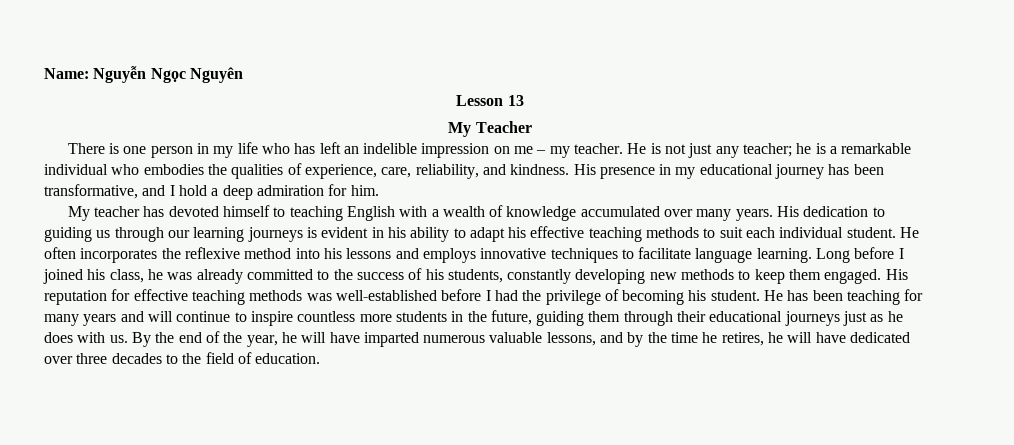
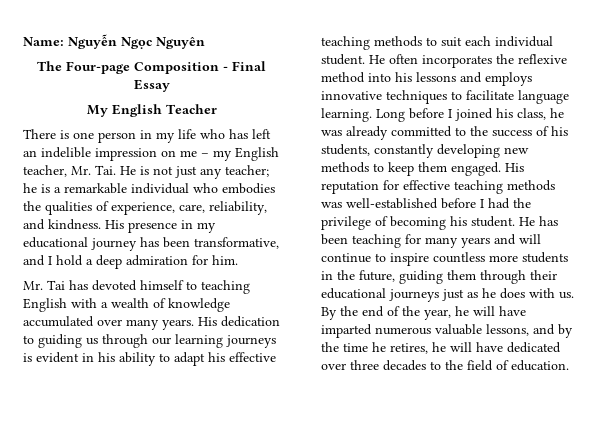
- Lesson 13
- My Teacher
+ The Four-page Composition - Final Essay
+ My English Teacher
- There is one person in my life who has left an indelible impression on me – my teacher. He is not just any teacher; he is a remarkable individual who embodies the qualities of experience, care, reliability, and kindness.
+ There is one person in my life who has left an indelible impression on me – my English teacher, Mr. Tai. He is not just any teacher; he is a remarkable individual who embodies the qualities of experience, care, reliability, and kindness.
- My teacher has devoted himself to teaching English with a wealth of knowledge accumulated over many years.
+ Mr. Tai has devoted himself to teaching English with a wealth of knowledge accumulated over many years.

